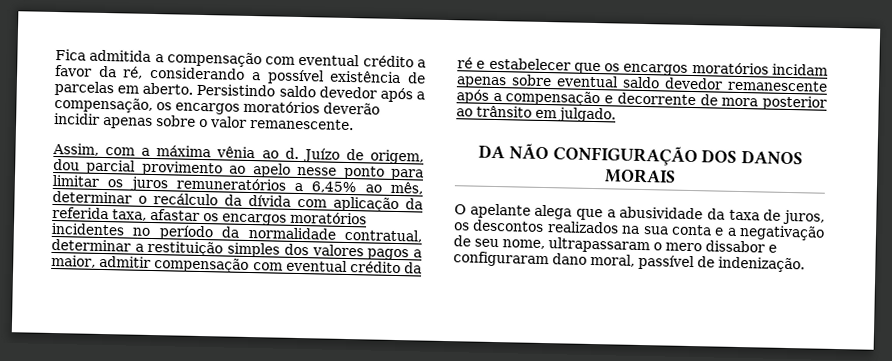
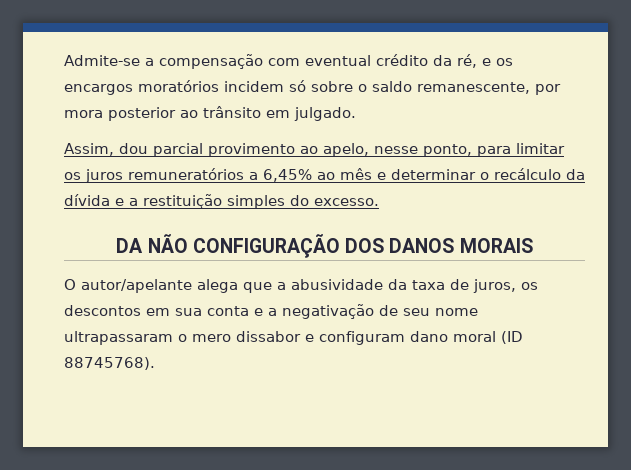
- Fica admitida a compensação com eventual crédito a favor da ré, considerando a possível existência de parcelas em aberto. Persistindo saldo devedor após a compensação, os encargos moratórios deverão incidir apenas sobre o valor remanescente.
- Assim, com a máxima vênia ao d. Juízo de origem, dou parcial provimento ao apelo nesse ponto para limitar os juros remuneratórios a 6,45% ao mês, determinar o recálculo da dívida com aplicação da referida taxa, afastar os encargos moratórios incidentes no período da normalidade contratual, determinar a restituição simples dos valores pagos a maior, admitir compensação com eventual crédito da ré e estabelecer que os encargos moratórios incidam apenas sobre eventual saldo devedor remanescente após a compensação e decorrente de mora posterior ao trânsito em julgado.
+ Admite-se a compensação com eventual crédito da ré, e os encargos moratórios incidem só sobre o saldo remanescente, por mora posterior ao trânsito em julgado.
+ Assim, dou parcial provimento ao apelo, nesse ponto, para limitar os juros remuneratórios a 6,45% ao mês e determinar o recálculo da dívida e a restituição simples do excesso.
- O apelante alega que a abusividade da taxa de juros, os descontos realizados na sua conta e a negativação de seu nome, ultrapassaram o mero dissabor e configuraram dano moral, passível de indenização.
+ O autor/apelante alega que a abusividade da taxa de juros, os descontos em sua conta e a negativação de seu nome ultrapassaram o mero dissabor e configuram dano moral (ID 88745768).

